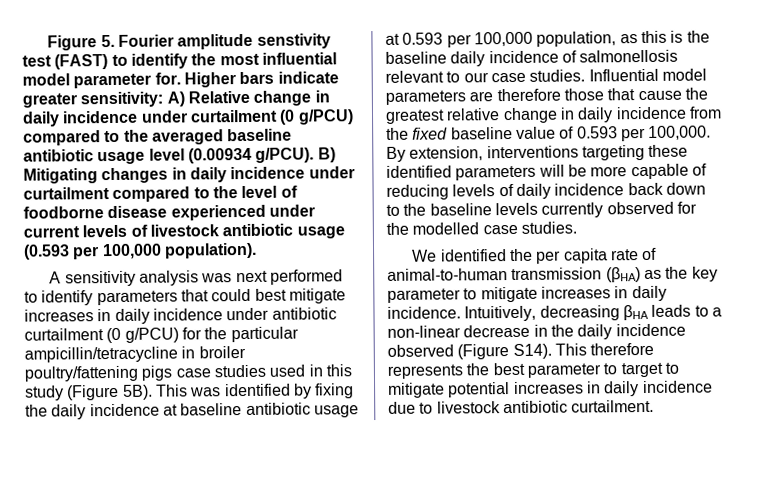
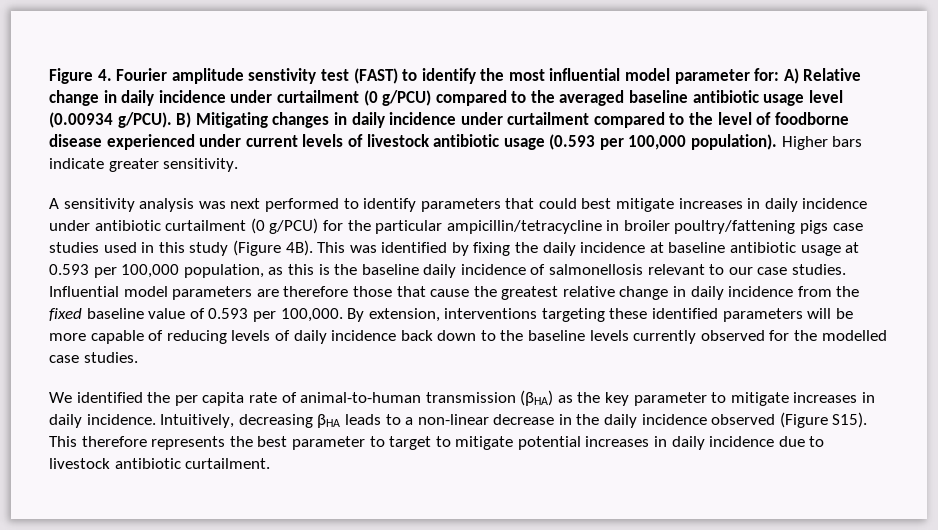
- Figure 5. Fourier amplitude senstivity test (FAST) to identify the most influential model parameter for. Higher bars indicate greater sensitivity: A) Relative change in daily incidence under curtailment (0 g/PCU) compared to the averaged baseline antibiotic usage level (0.00934 g/PCU).
+ Figure 4. Fourier amplitude senstivity test (FAST) to identify the most influential model parameter for: A) Relative change in daily incidence under curtailment (0 g/PCU) compared to the averaged baseline antibiotic usage level (0.00934 g/PCU).
+ Higher bars indicate greater sensitivity.
- A sensitivity analysis was next performed to identify parameters that could best mitigate increases in daily incidence under antibiotic curtailment (0 g/PCU) for the particular ampicillin/tetracycline in broiler poultry/fattening pigs case studies used in this study (Figure 5B).
+ A sensitivity analysis was next performed to identify parameters that could best mitigate increases in daily incidence under antibiotic curtailment (0 g/PCU) for the particular ampicillin/tetracycline in broiler poultry/fattening pigs case studies used in this study (Figure 4B).
- Intuitively, decreasing βHA leads to a non-linear decrease in the daily incidence observed (Figure S14).
+ Intuitively, decreasing βHA leads to a non-linear decrease in the daily incidence observed (Figure S15).

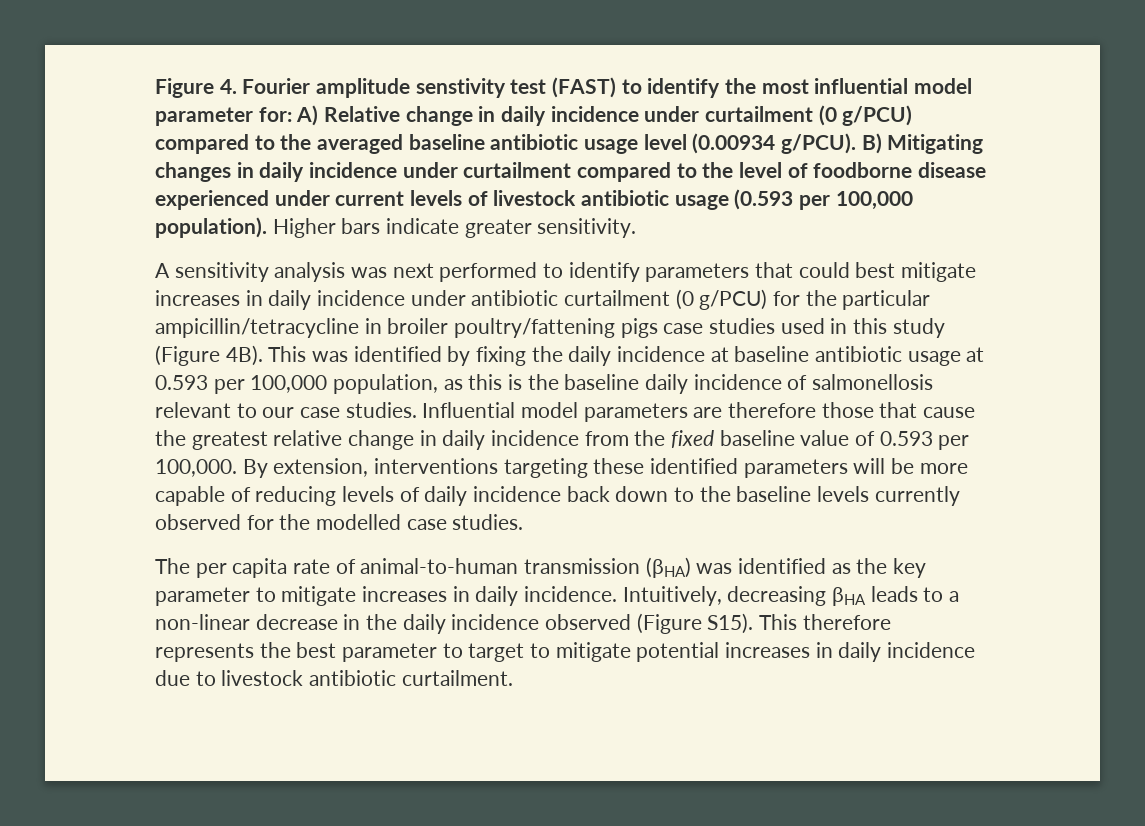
- We identified the per capita rate of animal-to-human transmission (βHA) as the key parameter to mitigate increases in daily incidence.
+ The per capita rate of animal-to-human transmission (βHA) was identified as the key parameter to mitigate increases in daily incidence.

